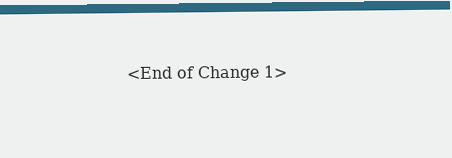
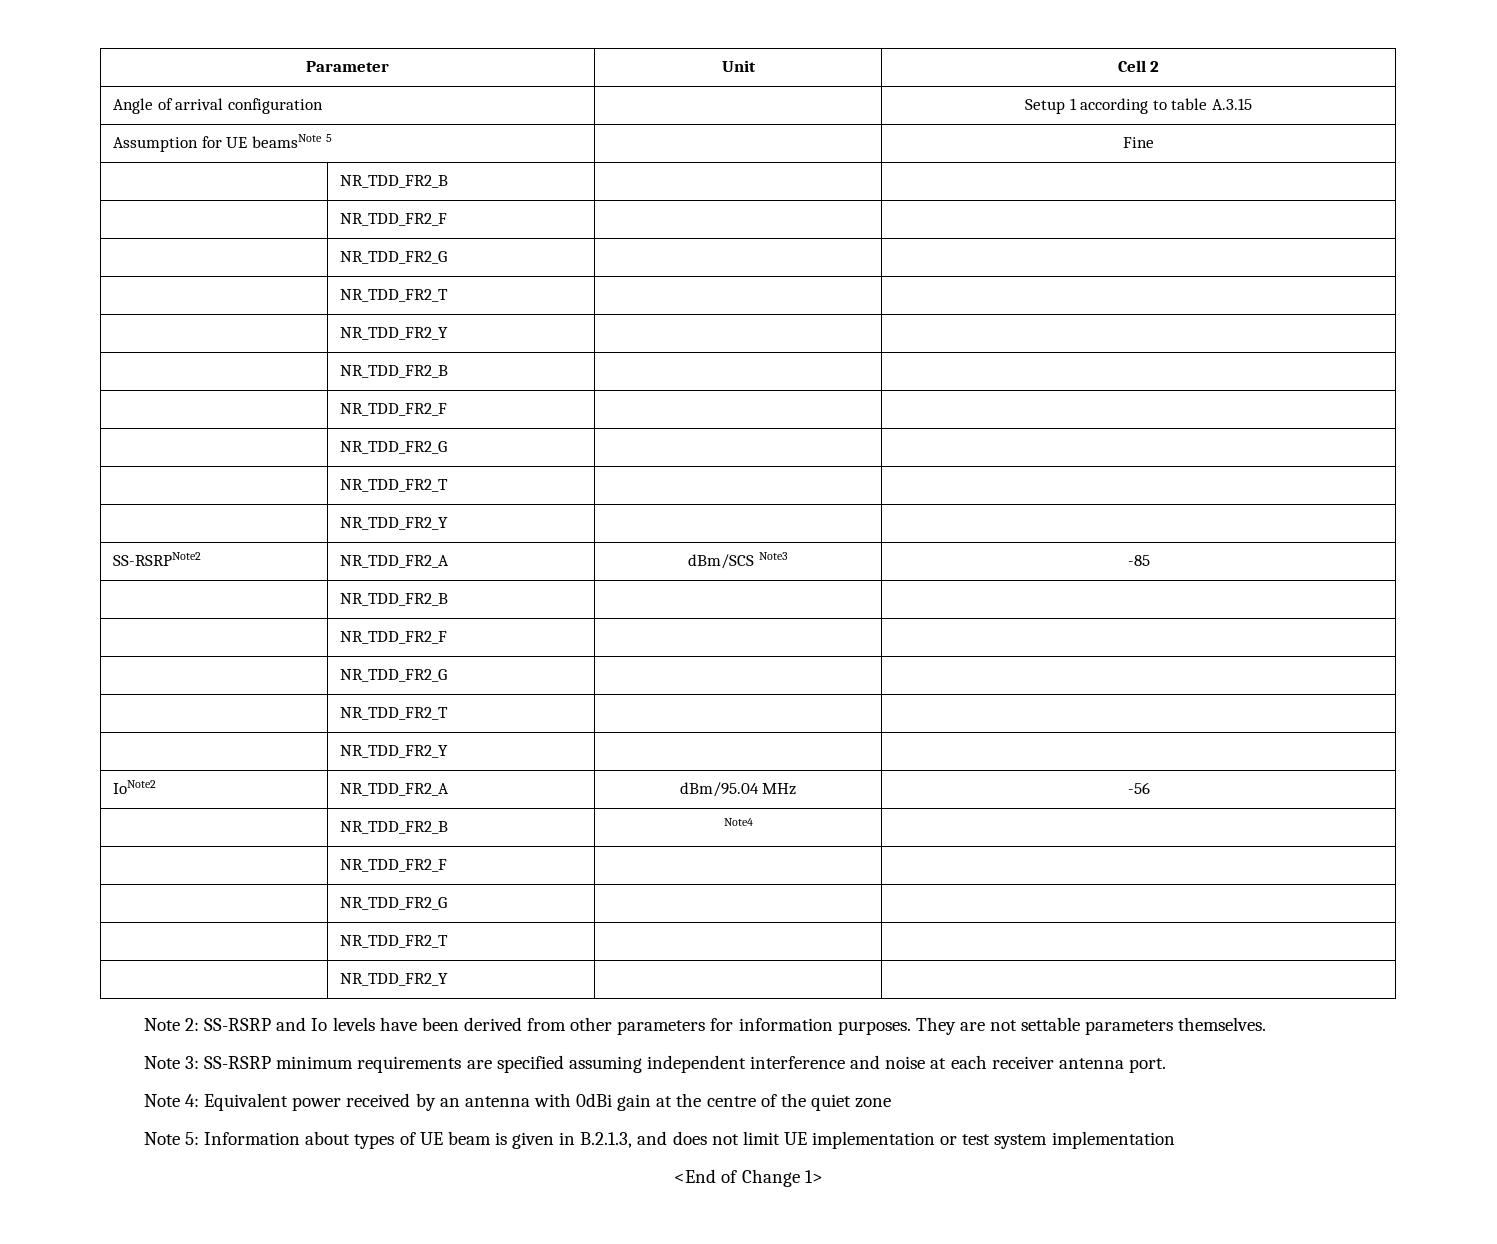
+ Parameter | Unit | Cell 2
+ Angle of arrival configuration | | Setup 1 according to table A.3.15
+ Assumption for UE beamsNote 5 | | Fine
+ | NR_TDD_FR2_B | |
+ | NR_TDD_FR2_F | |
+ | NR_TDD_FR2_G | |
+ | NR_TDD_FR2_T | |
+ | NR_TDD_FR2_Y | |
+ | NR_TDD_FR2_B | |
+ | NR_TDD_FR2_F | |
+ | NR_TDD_FR2_G | |
+ | NR_TDD_FR2_T | |
+ | NR_TDD_FR2_Y | |
+ SS-RSRPNote2 | NR_TDD_FR2_A | dBm/SCS Note3 | -85
+ | NR_TDD_FR2_B | |
+ | NR_TDD_FR2_F | |
+ | NR_TDD_FR2_G | |
+ | NR_TDD_FR2_T | |
+ | NR_TDD_FR2_Y | |
+ IoNote2 | NR_TDD_FR2_A | dBm/95.04 MHz | -56
+ | NR_TDD_FR2_B | Note4 |
+ | NR_TDD_FR2_F | |
+ | NR_TDD_FR2_G | |
+ | NR_TDD_FR2_T | |
+ | NR_TDD_FR2_Y | |
+ Note 2: SS-RSRP and Io levels have been derived from other parameters for information purposes. They are not settable parameters themselves.
+ Note 3: SS-RSRP minimum requirements are specified assuming independent interference and noise at each receiver antenna port.
+ Note 4: Equivalent power received by an antenna with 0dBi gain at the centre of the quiet zone
+ Note 5: Information about types of UE beam is given in B.2.1.3, and does not limit UE implementation or test system implementation

